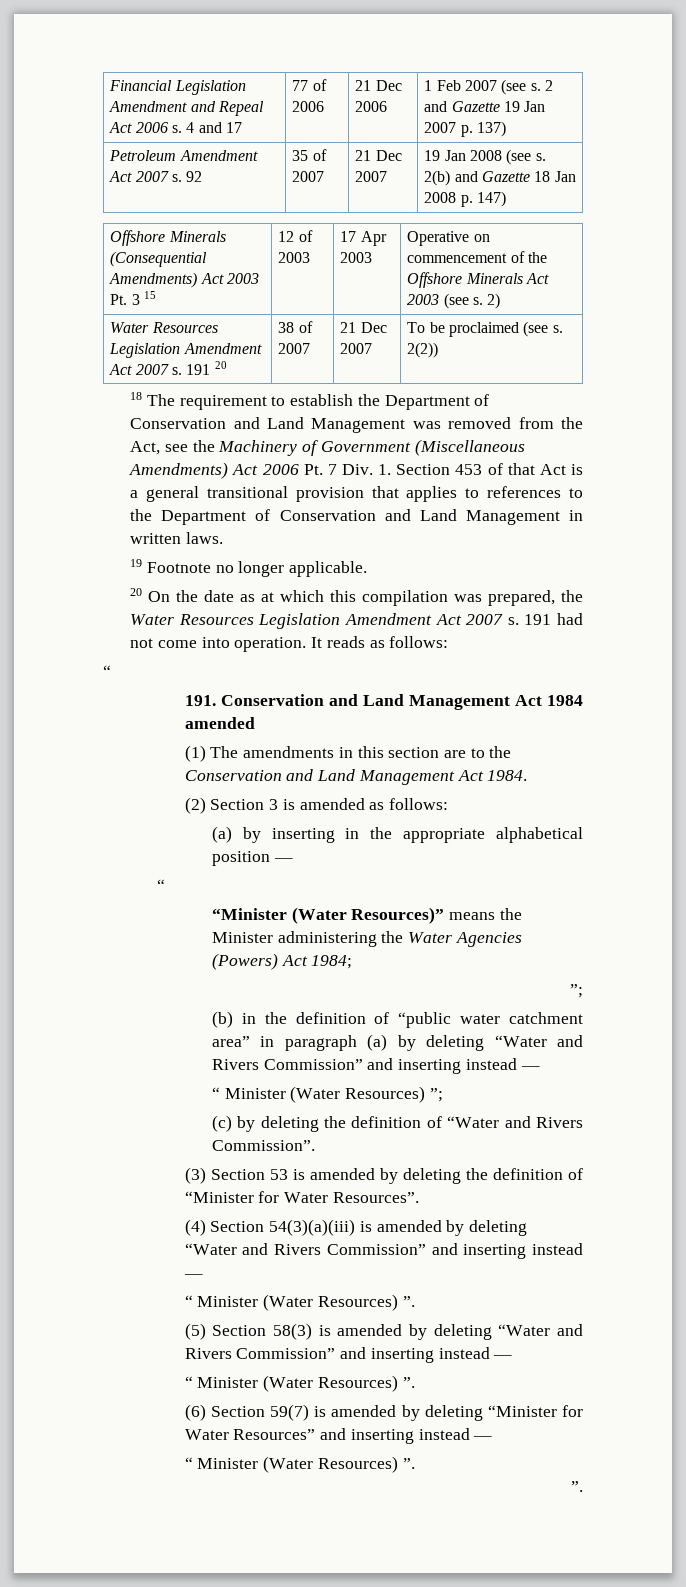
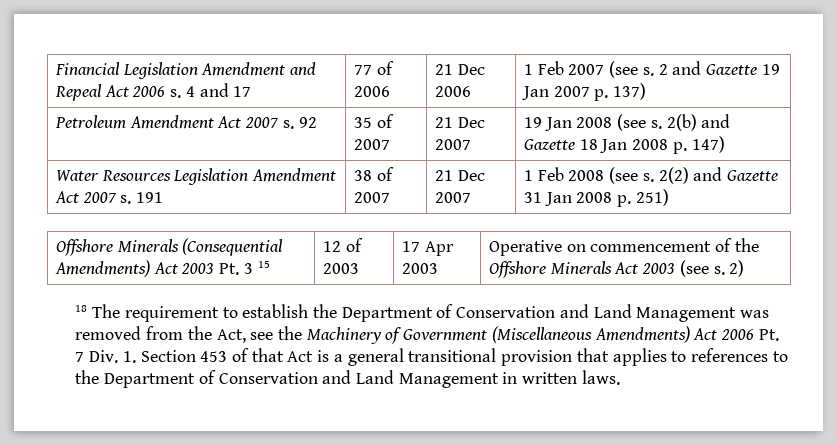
+ Water Resources Legislation Amendment Act 2007 s. 191 | 38 of 2007 | 21 Dec 2007 | 1 Feb 2008 (see s. 2(2) and Gazette 31 Jan 2008 p. 251)
- Water Resources Legislation Amendment Act 2007 s. 191 20 | 38 of 2007 | 21 Dec 2007 | To be proclaimed (see s. 2(2))
- 19 Footnote no longer applicable.
- 20 On the date as at which this compilation was prepared, the Water Resources Legislation Amendment Act 2007 s. 191 had not come into operation. It reads as follows:
- “
- 191. Conservation and Land Management Act 1984 amended
- (1) The amendments in this section are to the Conservation and Land Management Act 1984.
- (2) Section 3 is amended as follows:
- (a) by inserting in the appropriate alphabetical position —
- “
- “Minister (Water Resources)” means the Minister administering the Water Agencies (Powers) Act 1984;
- ”;
- (b) in the definition of “public water catchment area” in paragraph (a) by deleting “Water and Rivers Commission” and inserting instead —
- “ Minister (Water Resources) ”;
- (c) by deleting the definition of “Water and Rivers Commission”.
- (3) Section 53 is amended by deleting the definition of “Minister for Water Resources”.
- (4) Section 54(3)(a)(iii) is amended by deleting “Water and Rivers Commission” and inserting instead —
- “ Minister (Water Resources) ”.
- (5) Section 58(3) is amended by deleting “Water and Rivers Commission” and inserting instead —
- “ Minister (Water Resources) ”.
- (6) Section 59(7) is amended by deleting “Minister for Water Resources” and inserting instead —
- “ Minister (Water Resources) ”.
- ”.

